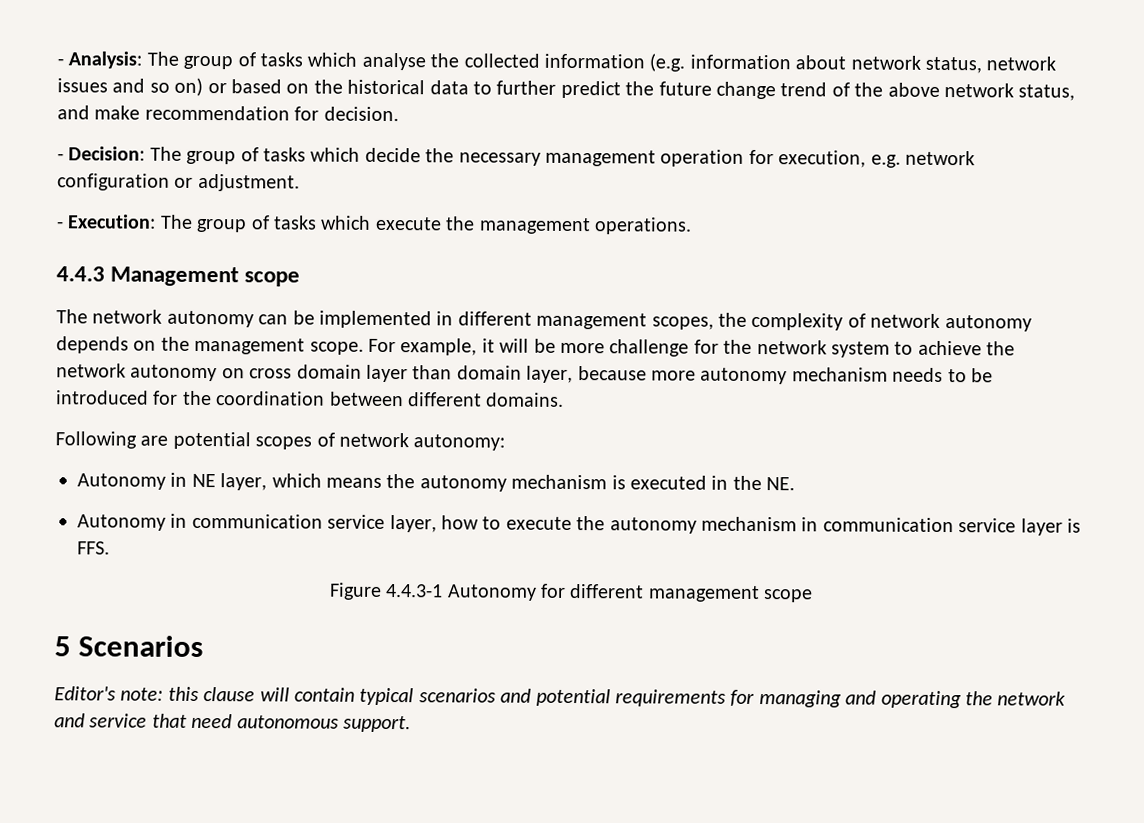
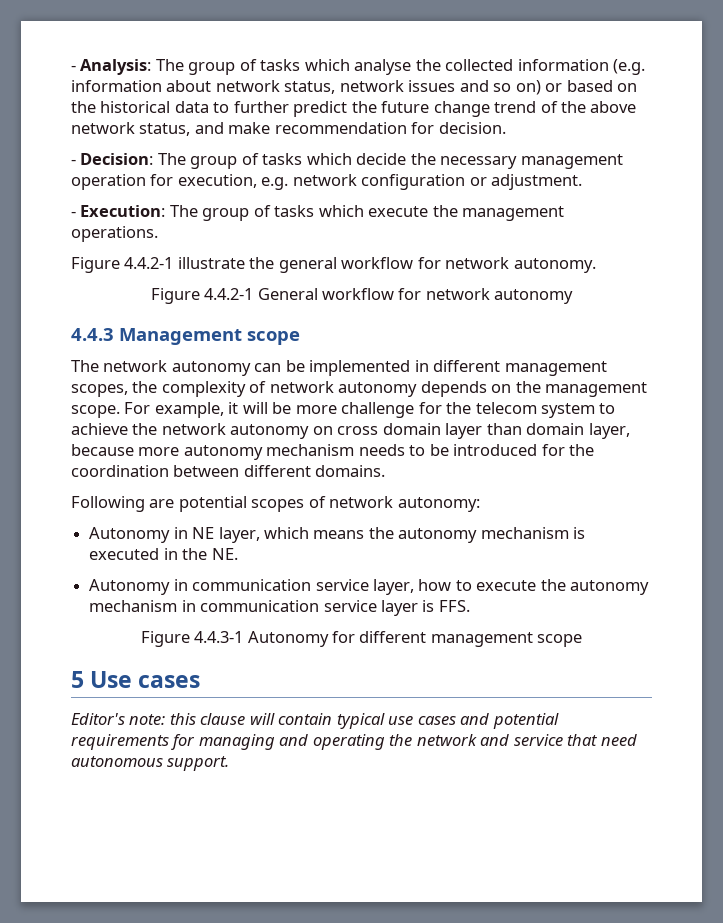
+ Figure 4.4.2-1 illustrate the general workflow for network autonomy.
+ Figure 4.4.2-1 General workflow for network autonomy
- For example, it will be more challenge for the network system to achieve the network autonomy on cross domain layer than domain layer, because more autonomy mechanism needs to be introduced for the coordination between different domains.
+ For example, it will be more challenge for the telecom system to achieve the network autonomy on cross domain layer than domain layer, because more autonomy mechanism needs to be introduced for the coordination between different domains.
- 5 Scenarios
+ 5 Use cases
- Editor's note: this clause will contain typical scenarios and potential requirements for managing and operating the network and service that need autonomous support.
+ Editor's note: this clause will contain typical use cases and potential requirements for managing and operating the network and service that need autonomous support.

